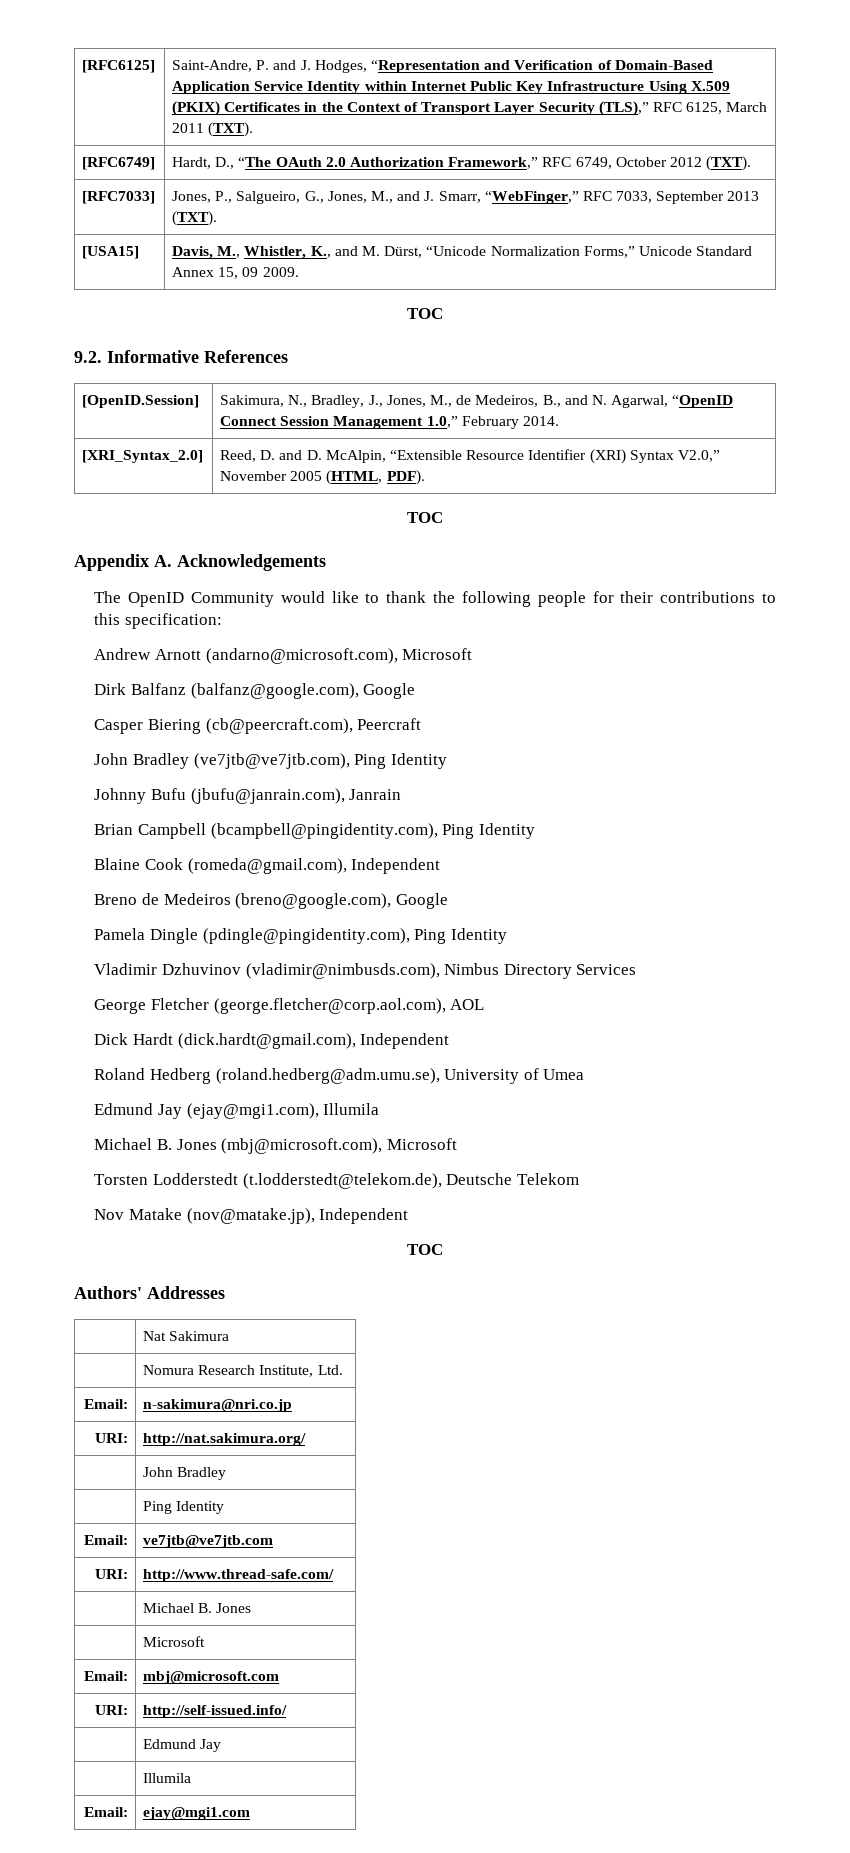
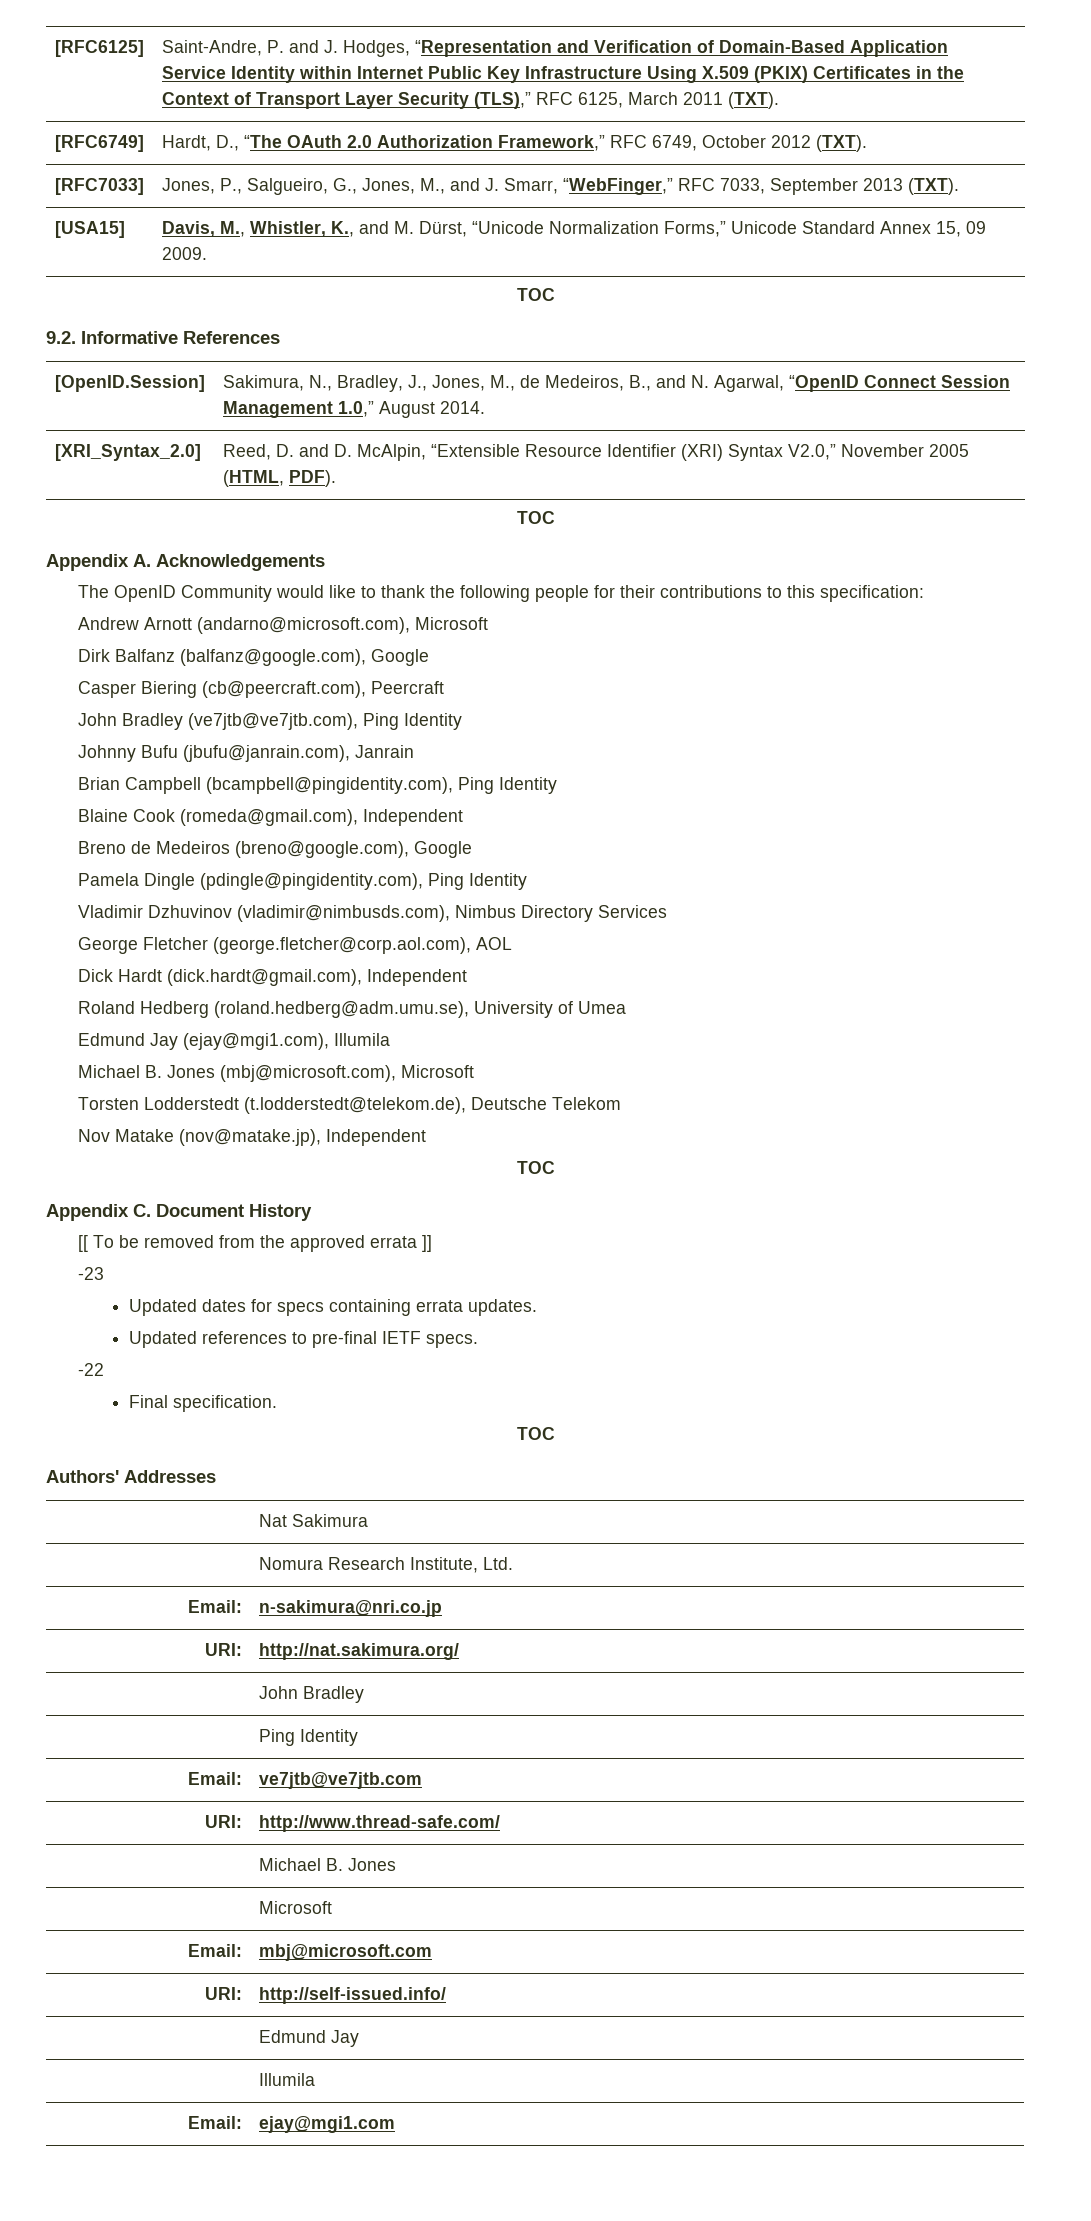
- [OpenID.Session] | Sakimura, N., Bradley, J., Jones, M., de Medeiros, B., and N. Agarwal, “OpenID Connect Session Management 1.0,” February 2014.
+ [OpenID.Session] | Sakimura, N., Bradley, J., Jones, M., de Medeiros, B., and N. Agarwal, “OpenID Connect Session Management 1.0,” August 2014.
+ Appendix C. Document History
+ [[ To be removed from the approved errata ]]
+ -23
+ Updated dates for specs containing errata updates.
+ Updated references to pre-final IETF specs.
+ -22
+ Final specification.
+ TOC

